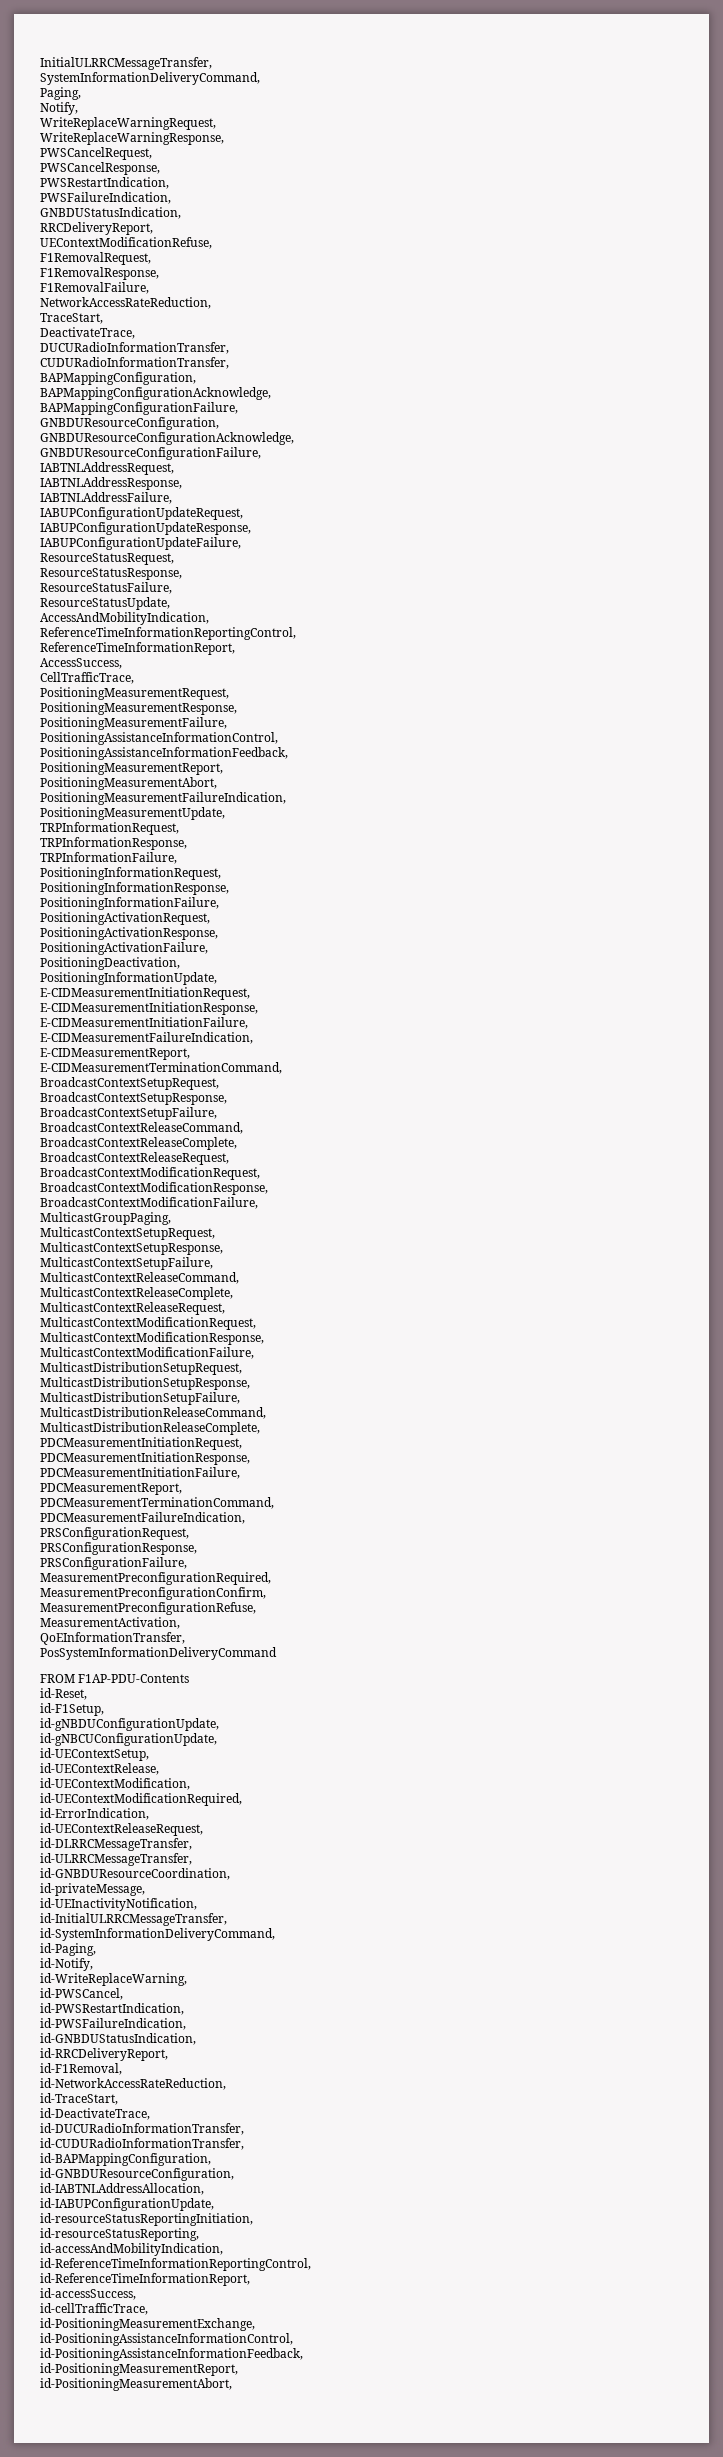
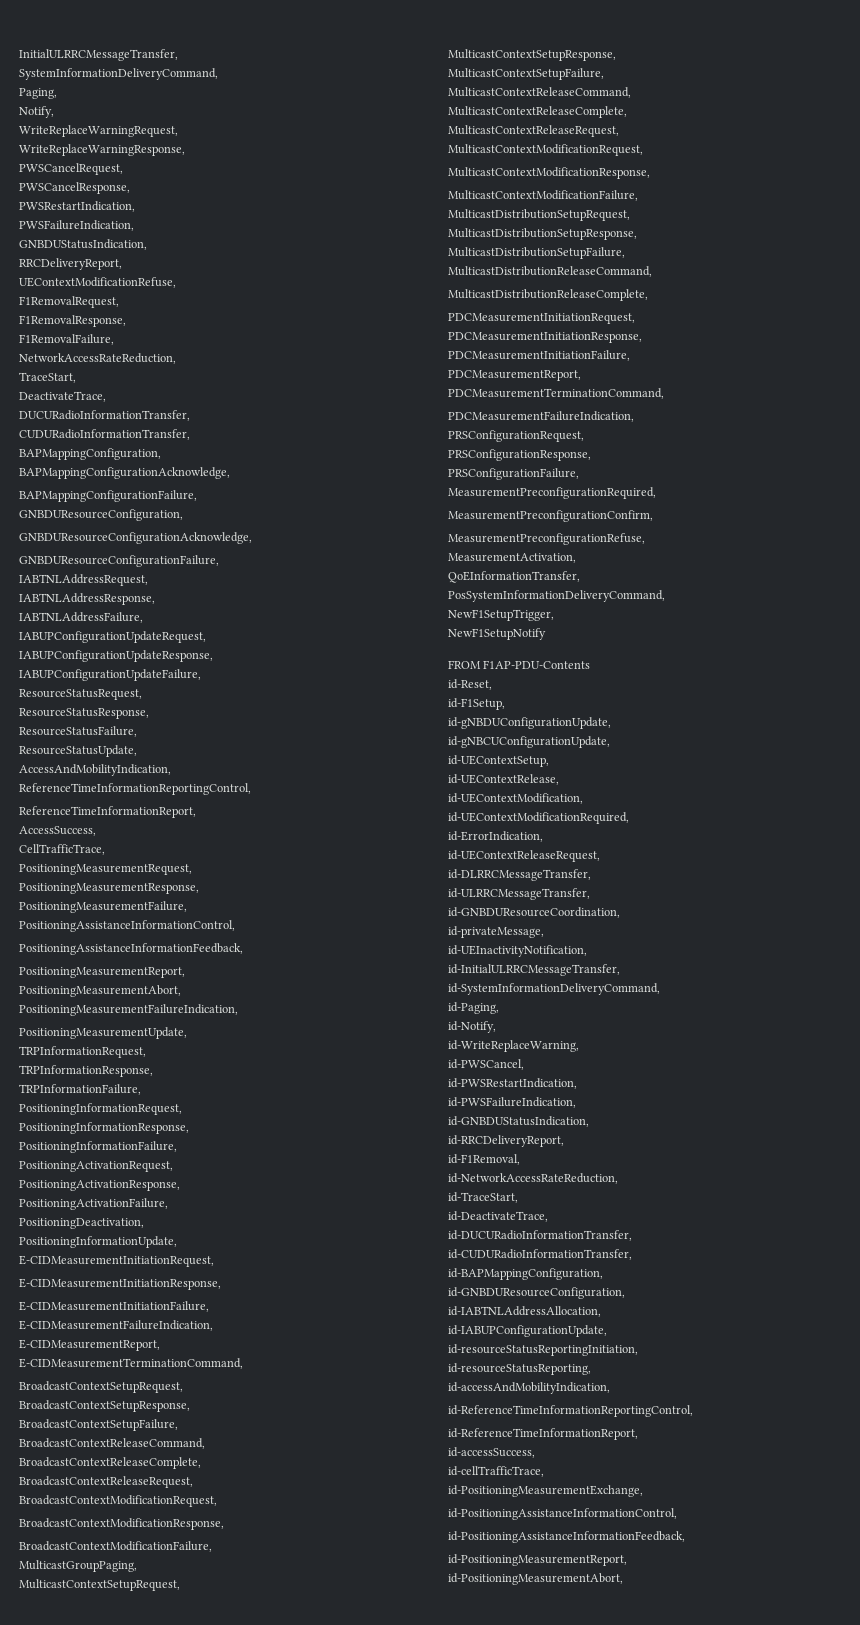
- PosSystemInformationDeliveryCommand
+ PosSystemInformationDeliveryCommand,
+ NewF1SetupTrigger,
+ NewF1SetupNotify

